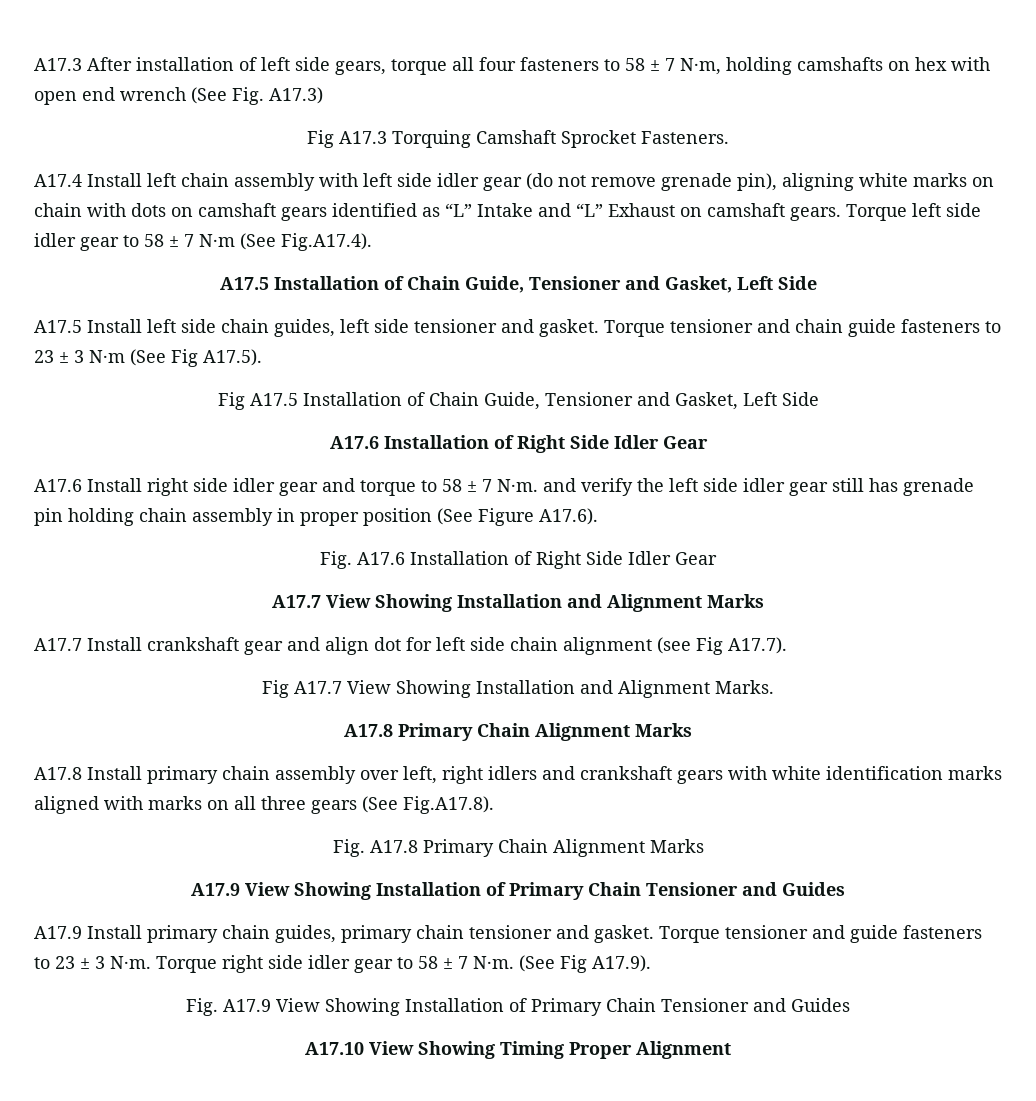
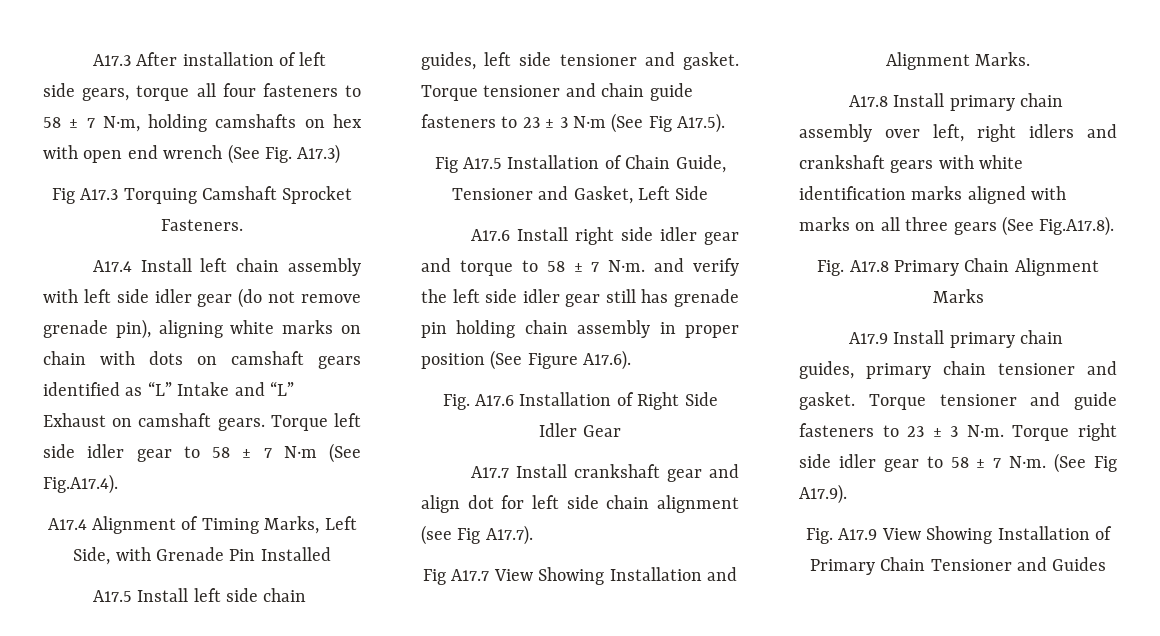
  Torque left side idler gear to 58 ± 7 N·m (See Fig.A17.4).
- A17.5 Installation of Chain Guide, Tensioner and Gasket, Left Side
+ A17.4 Alignment of Timing Marks, Left Side, with Grenade Pin Installed
  Fig A17.5 Installation of Chain Guide, Tensioner and Gasket, Left Side
- A17.6 Installation of Right Side Idler Gear
- A17.7 View Showing Installation and Alignment Marks
  Fig A17.7 View Showing Installation and Alignment Marks.
- A17.8 Primary Chain Alignment Marks
  Fig. A17.8 Primary Chain Alignment Marks
- A17.9 View Showing Installation of Primary Chain Tensioner and Guides
- A17.10 View Showing Timing Proper Alignment

